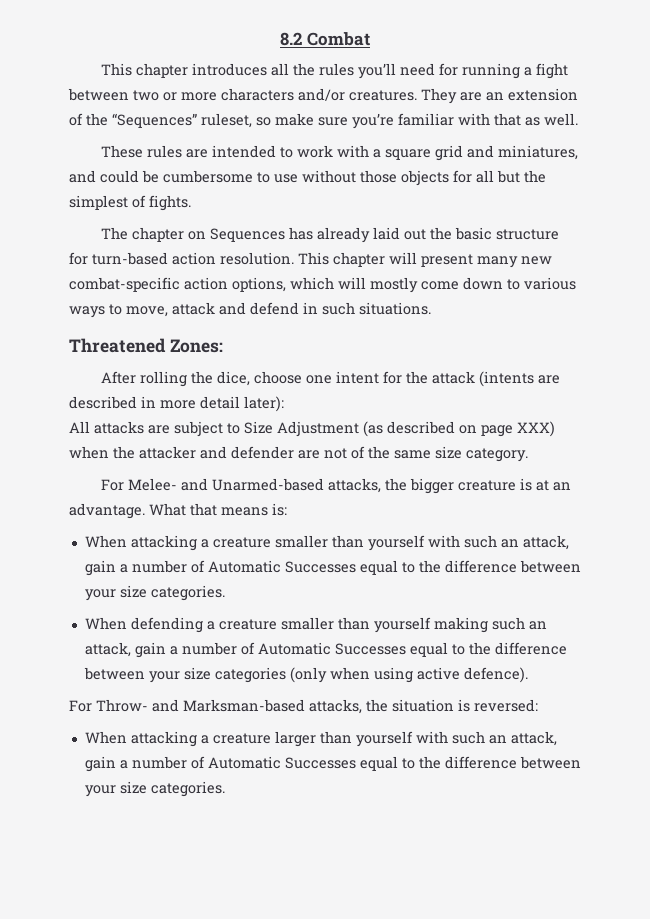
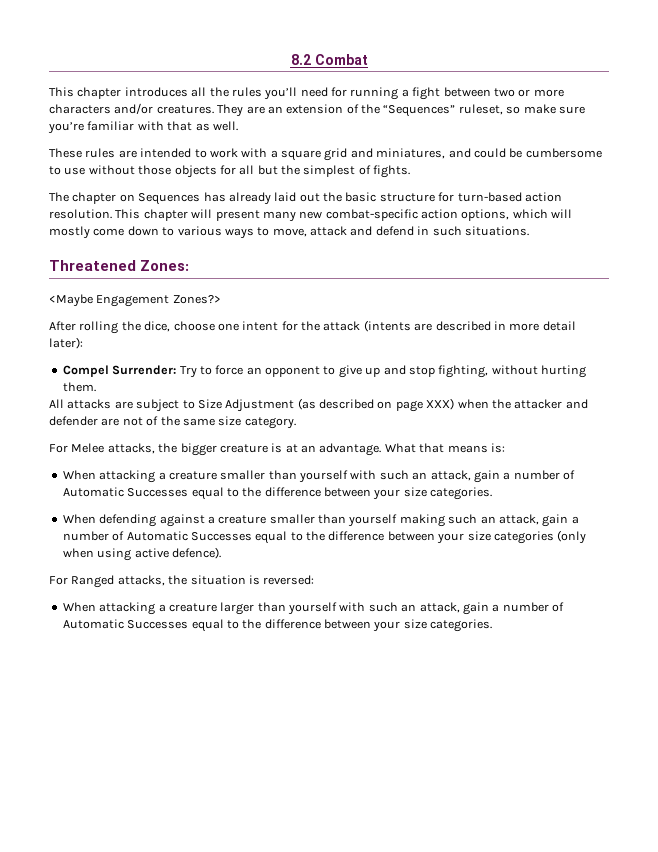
+ <Maybe Engagement Zones?>
+ Compel Surrender: Try to force an opponent to give up and stop fighting, without hurting them.
- For Melee- and Unarmed-based attacks, the bigger creature is at an advantage.
+ For Melee attacks, the bigger creature is at an advantage.
- When defending a creature smaller than yourself making such an attack, gain a number of Automatic Successes equal to the difference between your size categories (only when using active defence).
+ When defending against a creature smaller than yourself making such an attack, gain a number of Automatic Successes equal to the difference between your size categories (only when using active defence).
- For Throw- and Marksman-based attacks, the situation is reversed:
+ For Ranged attacks, the situation is reversed:

